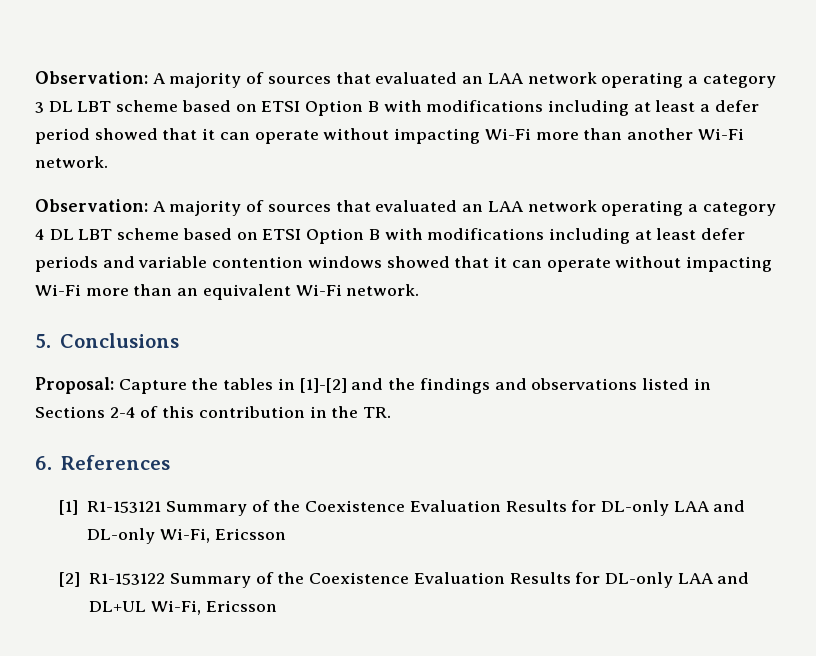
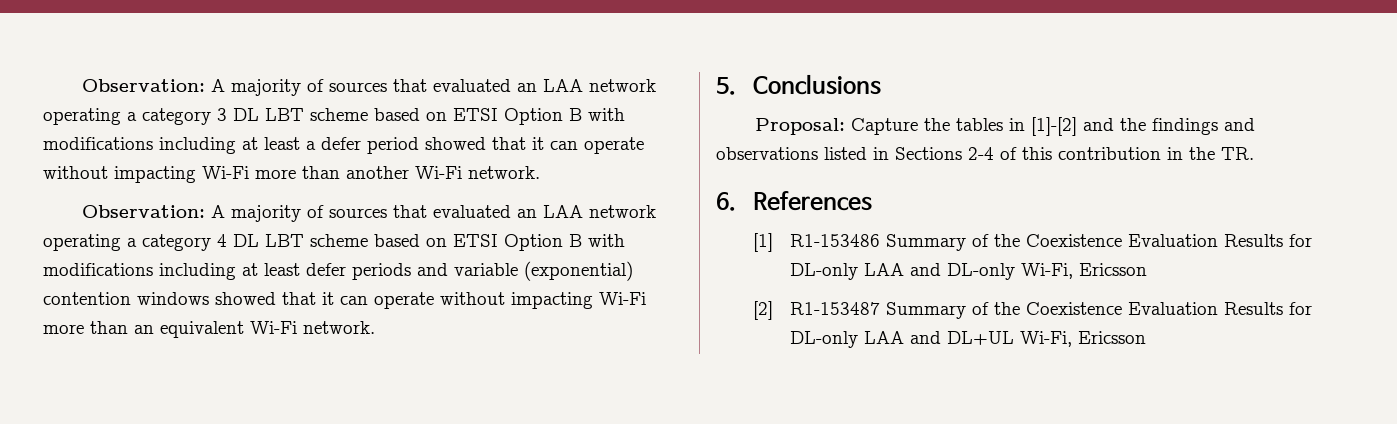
- Observation: A majority of sources that evaluated an LAA network operating a category 4 DL LBT scheme based on ETSI Option B with modifications including at least defer periods and variable contention windows showed that it can operate without impacting Wi-Fi more than an equivalent Wi-Fi network.
+ Observation: A majority of sources that evaluated an LAA network operating a category 4 DL LBT scheme based on ETSI Option B with modifications including at least defer periods and variable (exponential) contention windows showed that it can operate without impacting Wi-Fi more than an equivalent Wi-Fi network.
- [1] R1-153121 Summary of the Coexistence Evaluation Results for DL-only LAA and DL-only Wi-Fi, Ericsson
+ [1] R1-153486 Summary of the Coexistence Evaluation Results for DL-only LAA and DL-only Wi-Fi, Ericsson
- [2] R1-153122 Summary of the Coexistence Evaluation Results for DL-only LAA and DL+UL Wi-Fi, Ericsson
+ [2] R1-153487 Summary of the Coexistence Evaluation Results for DL-only LAA and DL+UL Wi-Fi, Ericsson

